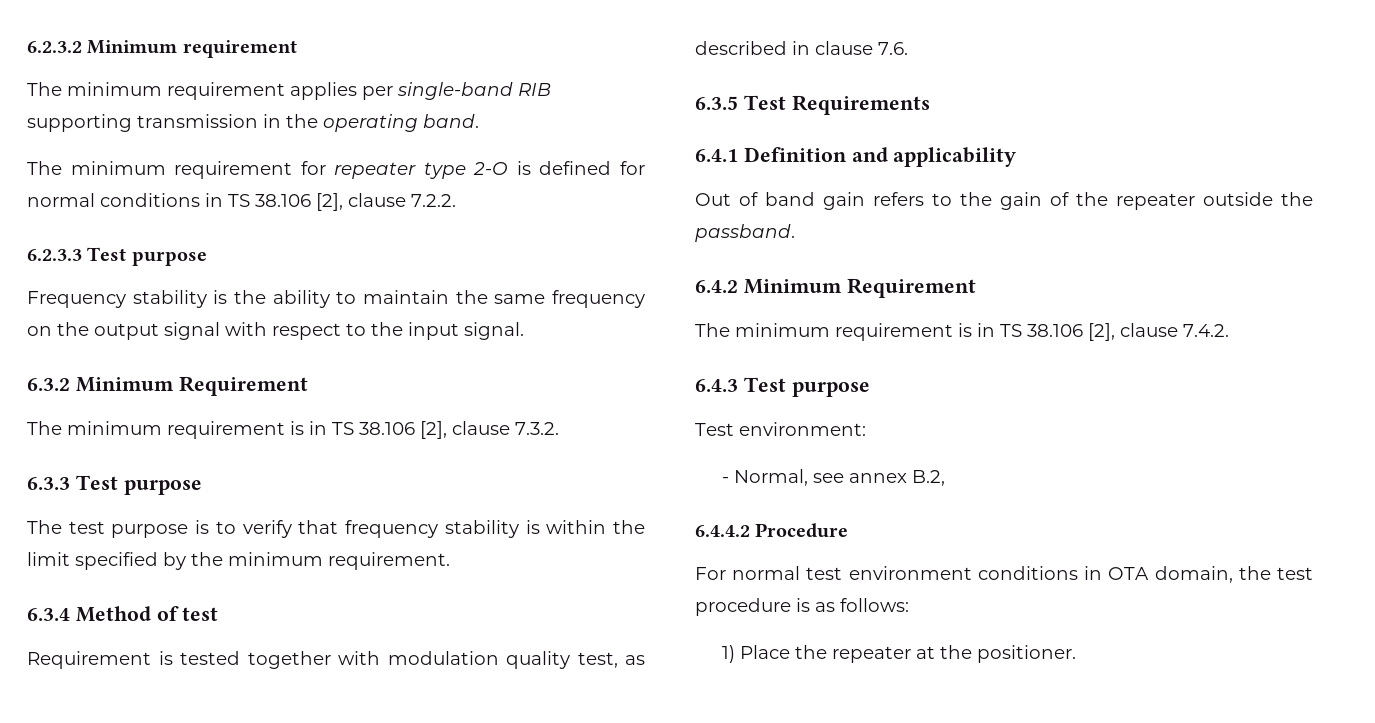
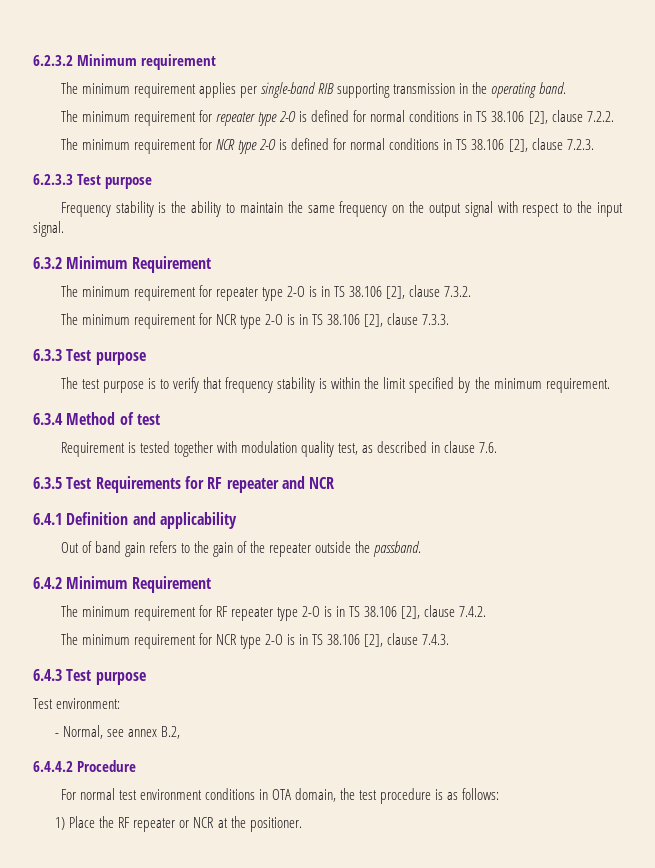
+ The minimum requirement for NCR type 2-O is defined for normal conditions in TS 38.106 [2], clause 7.2.3.
- The minimum requirement is in TS 38.106 [2], clause 7.3.2.
+ The minimum requirement for repeater type 2-O is in TS 38.106 [2], clause 7.3.2.
+ The minimum requirement for NCR type 2-O is in TS 38.106 [2], clause 7.3.3.
- 6.3.5 Test Requirements
+ 6.3.5 Test Requirements for RF repeater and NCR
- The minimum requirement is in TS 38.106 [2], clause 7.4.2.
+ The minimum requirement for RF repeater type 2-O is in TS 38.106 [2], clause 7.4.2.
+ The minimum requirement for NCR type 2-O is in TS 38.106 [2], clause 7.4.3.
- 1) Place the repeater at the positioner.
+ 1) Place the RF repeater or NCR at the positioner.

